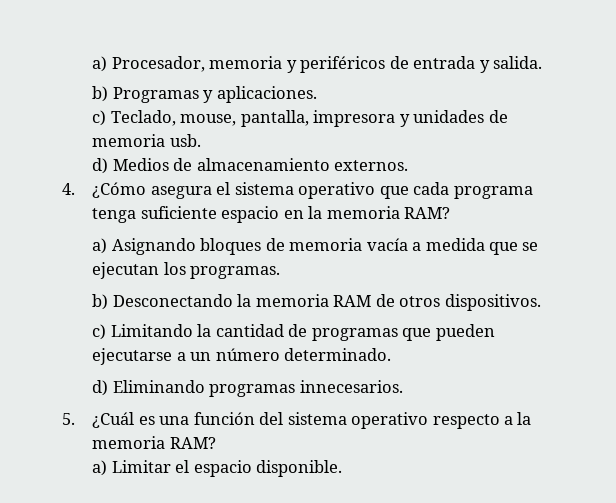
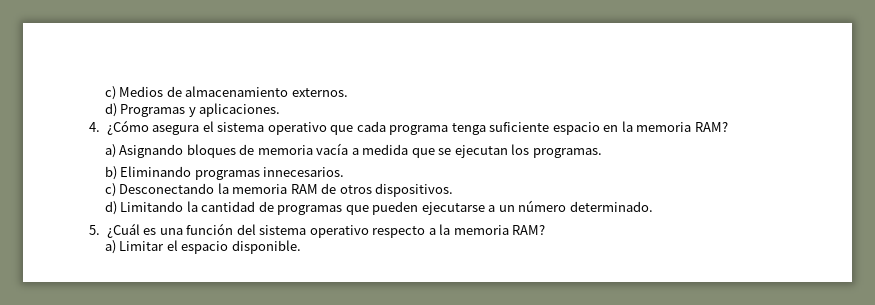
- a) Procesador, memoria y periféricos de entrada y salida.
- b) Programas y aplicaciones.
- c) Teclado, mouse, pantalla, impresora y unidades de memoria usb.
- d) Medios de almacenamiento externos.
+ c) Medios de almacenamiento externos.
+ d) Programas y aplicaciones.
- b) Desconectando la memoria RAM de otros dispositivos.
+ b) Eliminando programas innecesarios.
+ c) Desconectando la memoria RAM de otros dispositivos.
- c) Limitando la cantidad de programas que pueden ejecutarse a un número determinado.
+ d) Limitando la cantidad de programas que pueden ejecutarse a un número determinado.
- d) Eliminando programas innecesarios.

